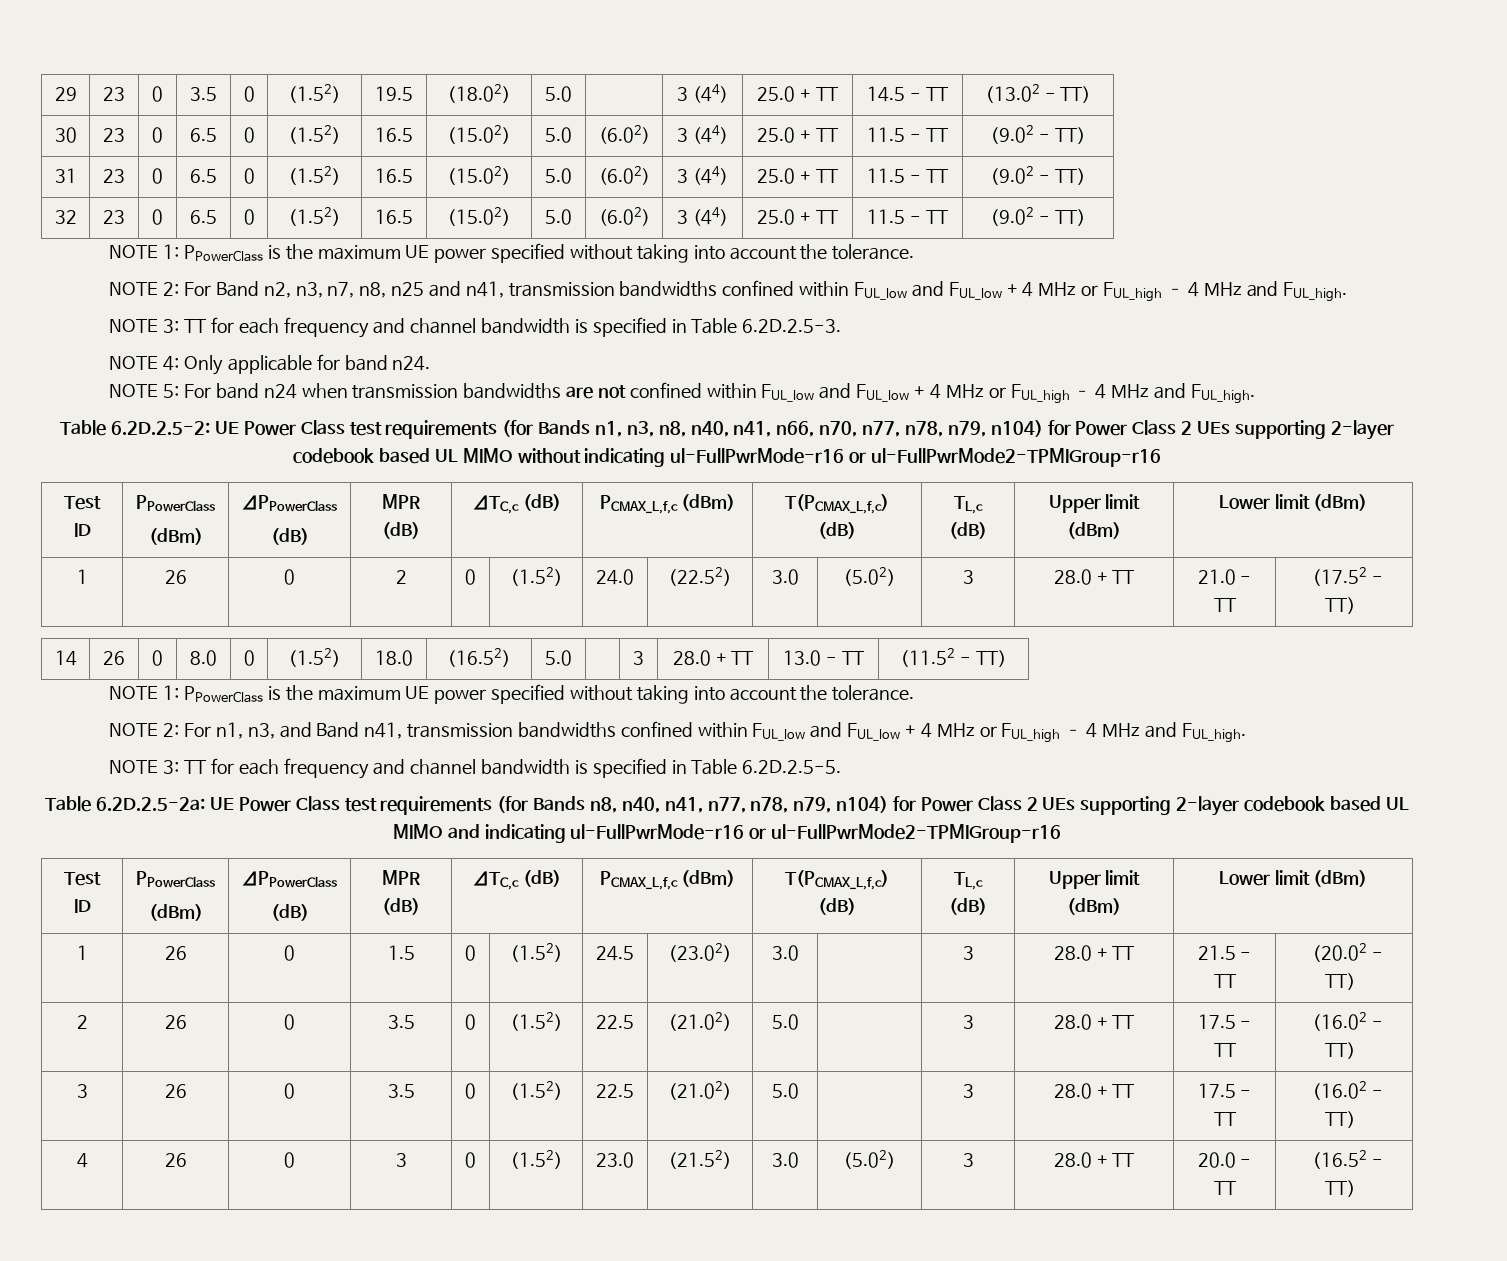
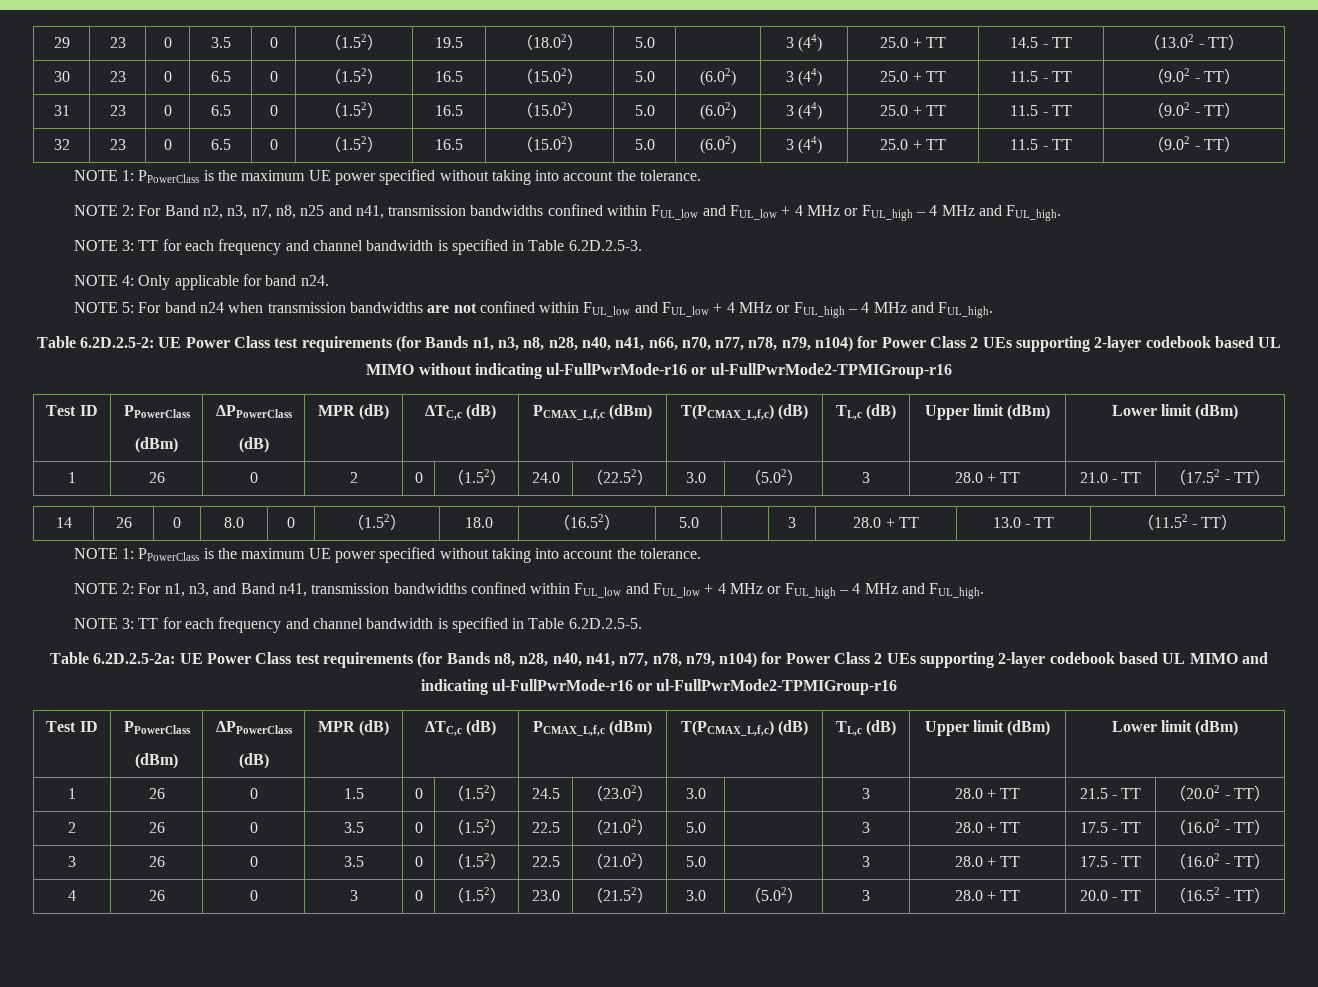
- Table 6.2D.2.5-2: UE Power Class test requirements (for Bands n1, n3, n8, n40, n41, n66, n70, n77, n78, n79, n104) for Power Class 2 UEs supporting 2-layer codebook based UL MIMO without indicating ul-FullPwrMode-r16 or ul-FullPwrMode2-TPMIGroup-r16
+ Table 6.2D.2.5-2: UE Power Class test requirements (for Bands n1, n3, n8, n28, n40, n41, n66, n70, n77, n78, n79, n104) for Power Class 2 UEs supporting 2-layer codebook based UL MIMO without indicating ul-FullPwrMode-r16 or ul-FullPwrMode2-TPMIGroup-r16
- Table 6.2D.2.5-2a: UE Power Class test requirements (for Bands n8, n40, n41, n77, n78, n79, n104) for Power Class 2 UEs supporting 2-layer codebook based UL MIMO and indicating ul-FullPwrMode-r16 or ul-FullPwrMode2-TPMIGroup-r16
+ Table 6.2D.2.5-2a: UE Power Class test requirements (for Bands n8, n28, n40, n41, n77, n78, n79, n104) for Power Class 2 UEs supporting 2-layer codebook based UL MIMO and indicating ul-FullPwrMode-r16 or ul-FullPwrMode2-TPMIGroup-r16

